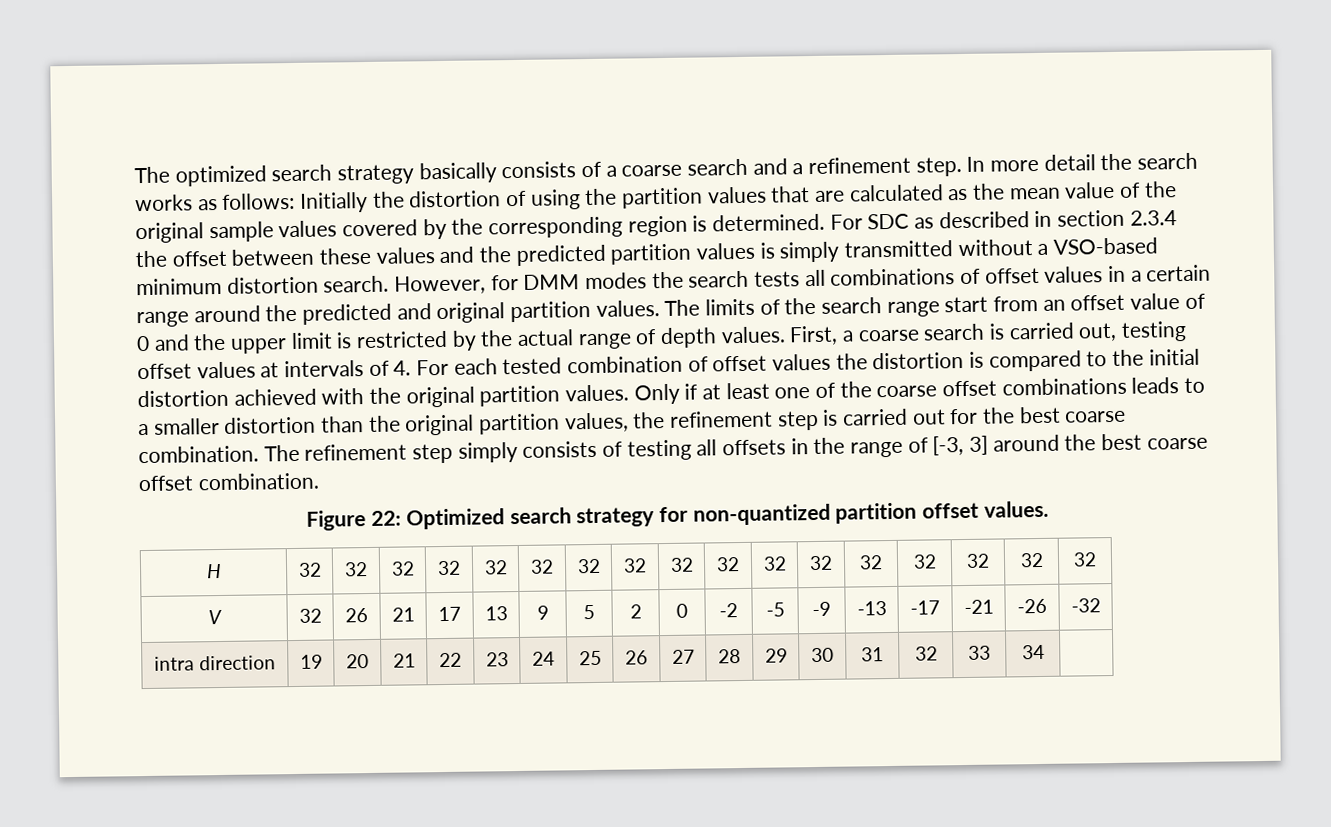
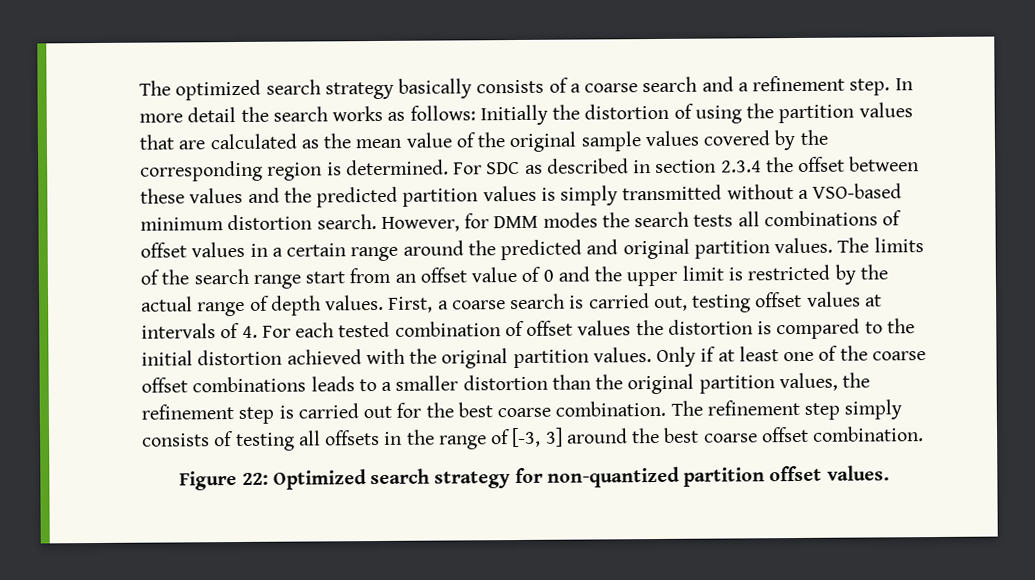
- H | 32 | 32 | 32 | 32 | 32 | 32 | 32 | 32 | 32 | 32 | 32 | 32 | 32 | 32 | 32 | 32 | 32
- V | 32 | 26 | 21 | 17 | 13 | 9 | 5 | 2 | 0 | -2 | -5 | -9 | -13 | -17 | -21 | -26 | -32
- intra direction | 19 | 20 | 21 | 22 | 23 | 24 | 25 | 26 | 27 | 28 | 29 | 30 | 31 | 32 | 33 | 34 |

